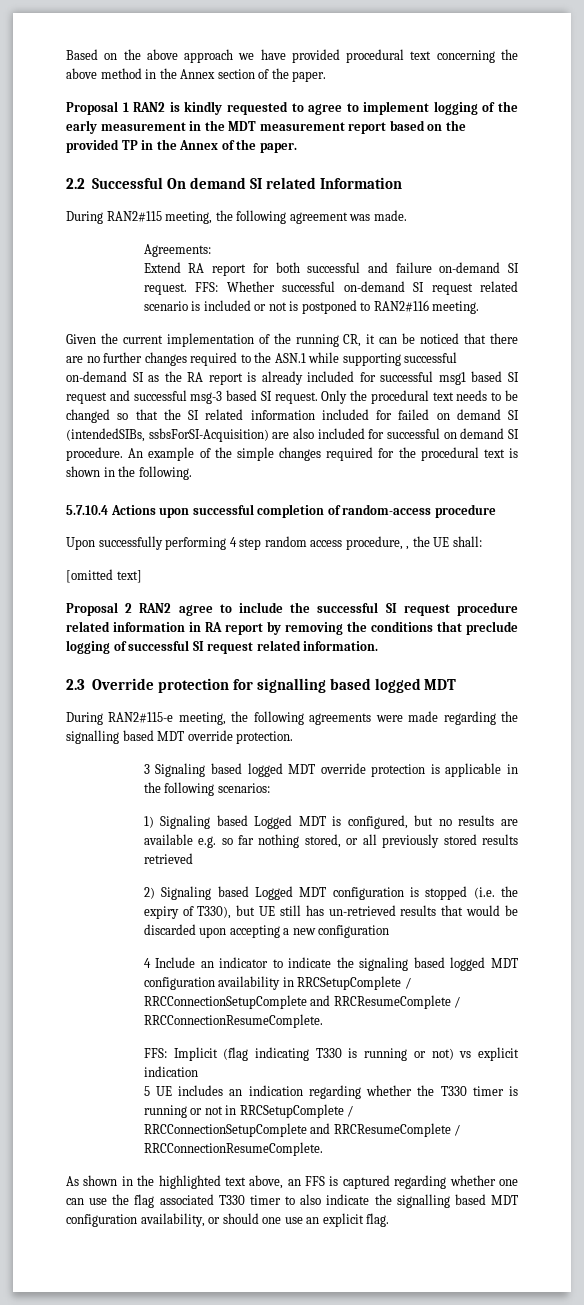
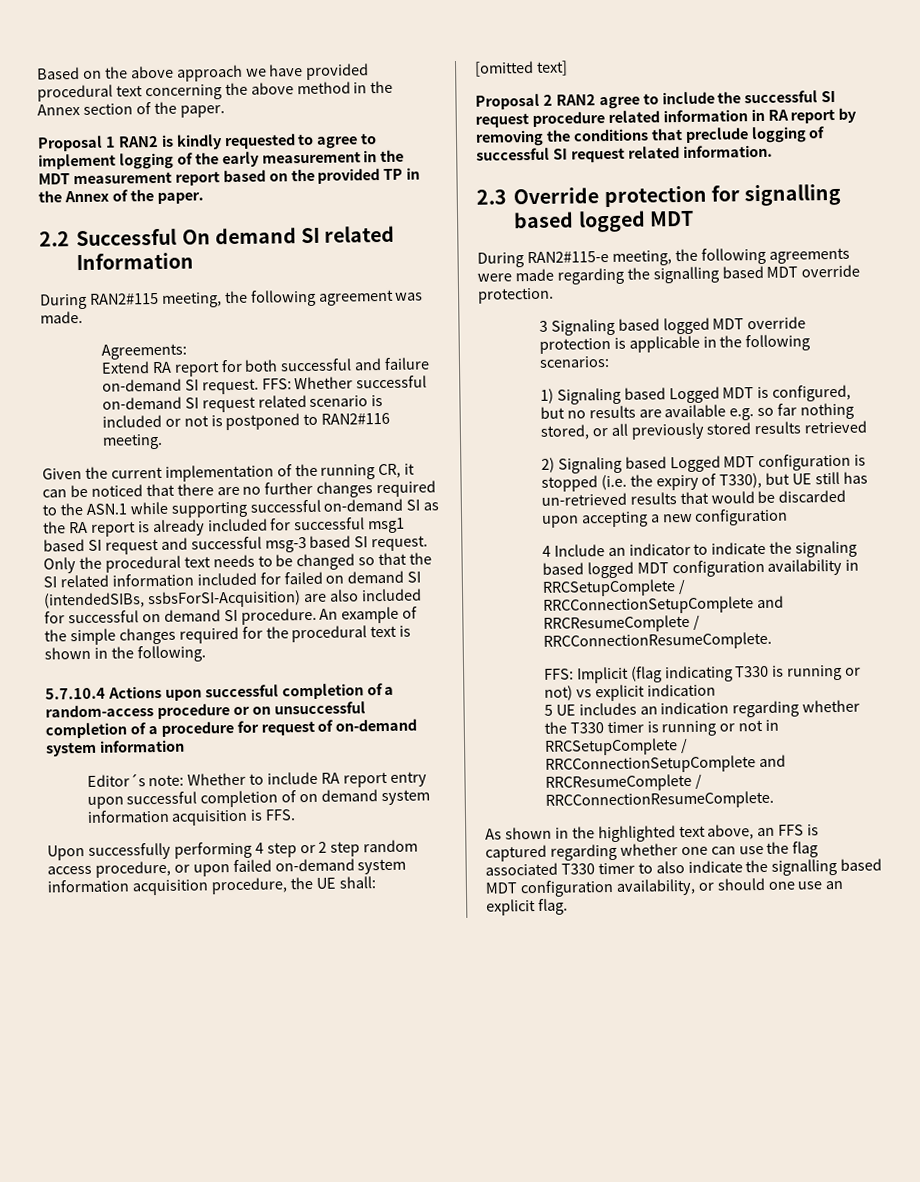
- 5.7.10.4 Actions upon successful completion of random-access procedure
+ 5.7.10.4 Actions upon successful completion of a random-access procedure or on unsuccessful completion of a procedure for request of on-demand system information
+ Editor´s note: Whether to include RA report entry upon successful completion of on demand system information acquisition is FFS.
- Upon successfully performing 4 step random access procedure, , the UE shall:
+ Upon successfully performing 4 step or 2 step random access procedure, or upon failed on-demand system information acquisition procedure, the UE shall:

